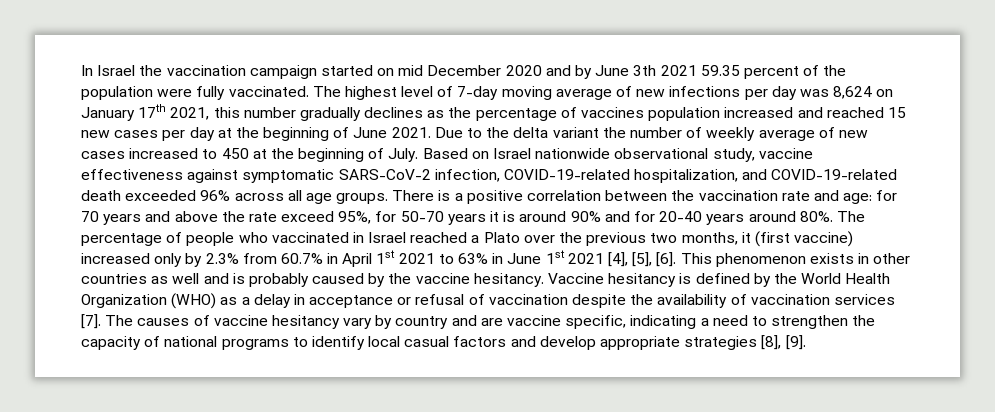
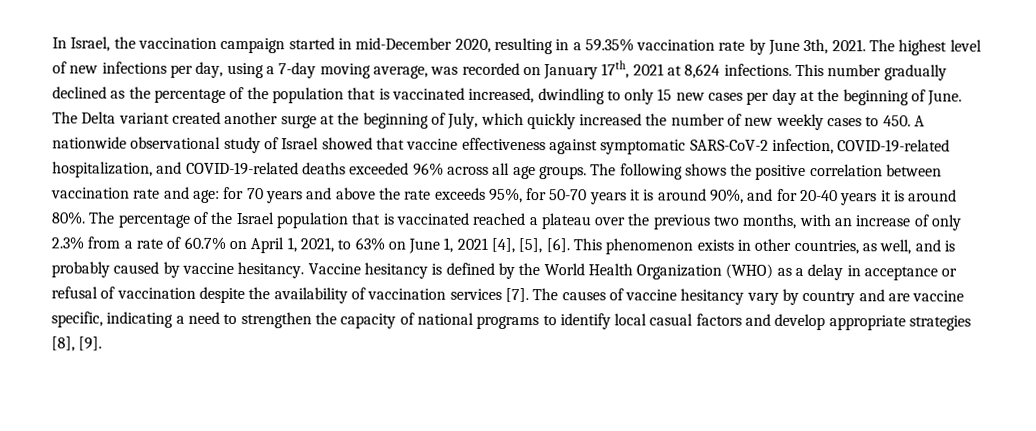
- In Israel the vaccination campaign started on mid December 2020 and by June 3th 2021 59.35 percent of the population were fully vaccinated. The highest level of 7-day moving average of new infections per day was 8,624 on January 17th 2021, this number gradually declines as the percentage of vaccines population increased and reached 15 new cases per day at the beginning of June 2021. Due to the delta variant the number of weekly average of new cases increased to 450 at the beginning of July. Based on Israel nationwide observational study, vaccine effectiveness against symptomatic SARS-CoV-2 infection, COVID-19-related hospitalization, and COVID-19-related death exceeded 96% across all age groups.
+ In Israel, the vaccination campaign started in mid-December 2020, resulting in a 59.35% vaccination rate by June 3th, 2021. The highest level of new infections per day, using a 7-day moving average, was recorded on January 17th, 2021 at 8,624 infections. This number gradually declined as the percentage of the population that is vaccinated increased, dwindling to only 15 new cases per day at the beginning of June. The Delta variant created another surge at the beginning of July, which quickly increased the number of new weekly cases to 450. A nationwide observational study of Israel showed that vaccine effectiveness against symptomatic SARS-CoV-2 infection, COVID-19-related hospitalization, and COVID-19-related deaths exceeded 96% across all age groups.
- There is a positive correlation between the vaccination rate and age: for 70 years and above the rate exceed 95%, for 50-70 years it is around 90% and for 20-40 years around 80%.
+ The following shows the positive correlation between vaccination rate and age: for 70 years and above the rate exceeds 95%, for 50-70 years it is around 90%, and for 20-40 years it is around 80%.
- The percentage of people who vaccinated in Israel reached a Plato over the previous two months, it (first vaccine) increased only by 2.3% from 60.7% in April 1st 2021 to 63% in June 1st 2021 [4], [5], [6].
+ The percentage of the Israel population that is vaccinated reached a plateau over the previous two months, with an increase of only 2.3% from a rate of 60.7% on April 1, 2021, to 63% on June 1, 2021 [4], [5], [6].
- This phenomenon exists in other countries as well and is probably caused by the vaccine hesitancy.
+ This phenomenon exists in other countries, as well, and is probably caused by vaccine hesitancy.

